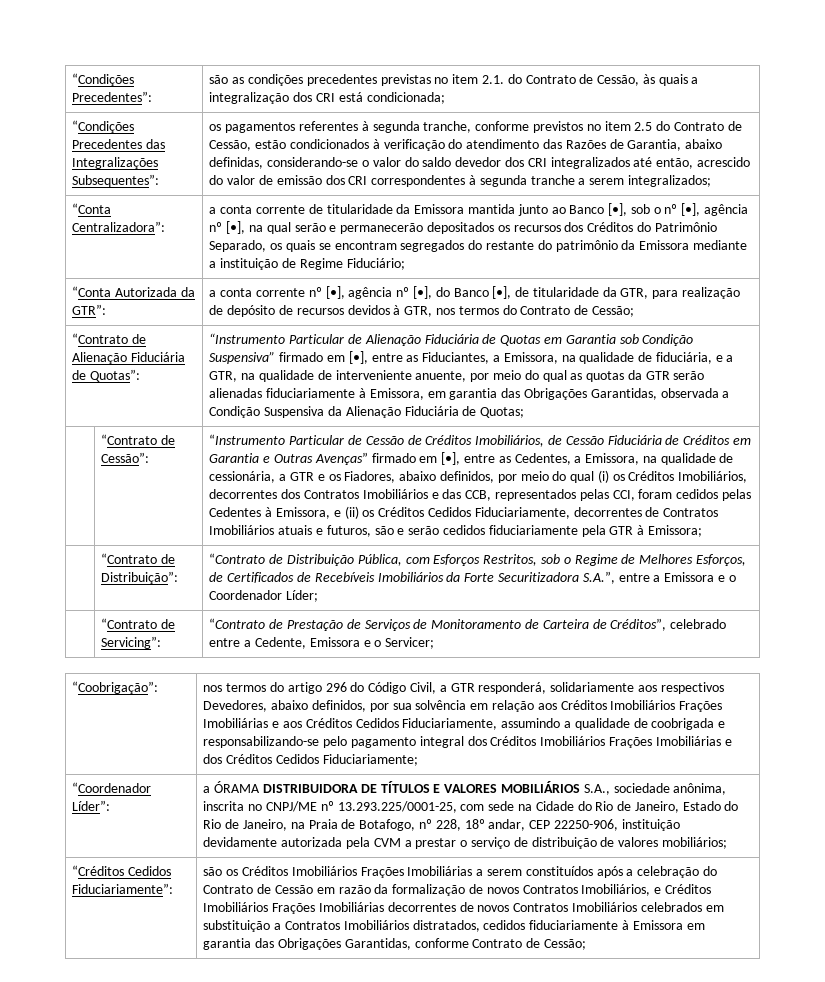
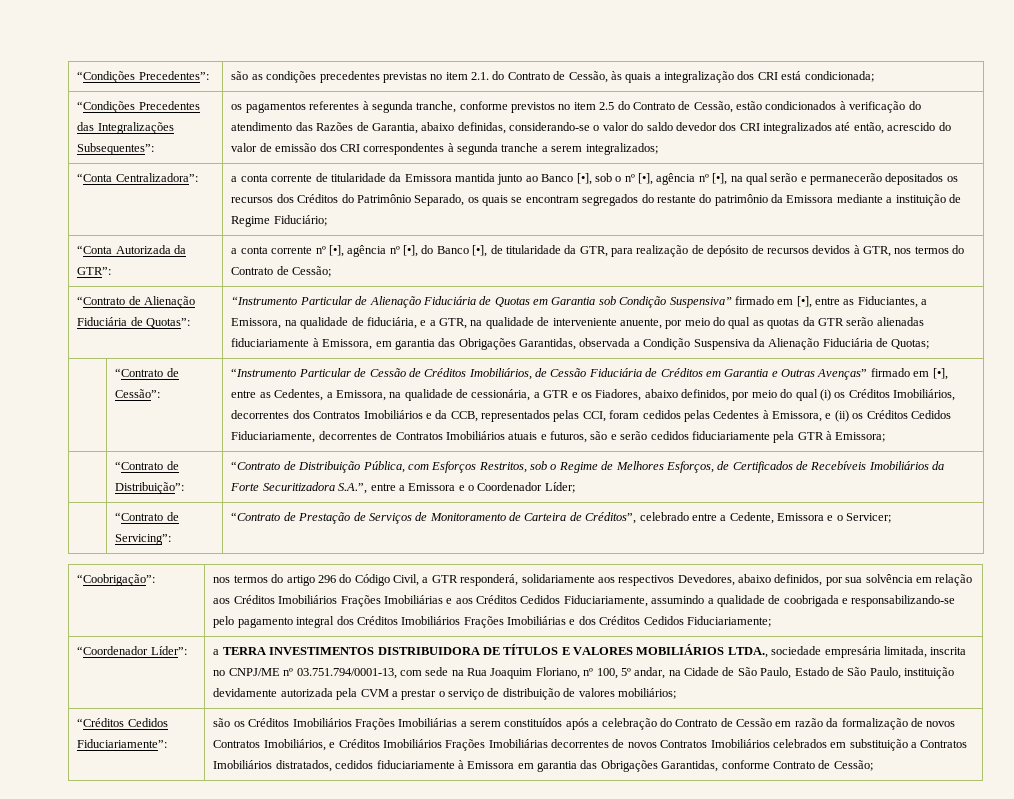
- “Instrumento Particular de Cessão de Créditos Imobiliários, de Cessão Fiduciária de Créditos em Garantia e Outras Avenças” firmado em [•], entre as Cedentes, a Emissora, na qualidade de cessionária, a GTR e os Fiadores, abaixo definidos, por meio do qual (i) os Créditos Imobiliários, decorrentes dos Contratos Imobiliários e das CCB, representados pelas CCI, foram cedidos pelas Cedentes à Emissora, e (ii) os Créditos Cedidos Fiduciariamente, decorrentes de Contratos Imobiliários atuais e futuros, são e serão cedidos fiduciariamente pela GTR à Emissora;
+ “Instrumento Particular de Cessão de Créditos Imobiliários, de Cessão Fiduciária de Créditos em Garantia e Outras Avenças” firmado em [•], entre as Cedentes, a Emissora, na qualidade de cessionária, a GTR e os Fiadores, abaixo definidos, por meio do qual (i) os Créditos Imobiliários, decorrentes dos Contratos Imobiliários e da CCB, representados pelas CCI, foram cedidos pelas Cedentes à Emissora, e (ii) os Créditos Cedidos Fiduciariamente, decorrentes de Contratos Imobiliários atuais e futuros, são e serão cedidos fiduciariamente pela GTR à Emissora;
- a ÓRAMA DISTRIBUIDORA DE TÍTULOS E VALORES MOBILIÁRIOS S.A., sociedade anônima, inscrita no CNPJ/ME nº 13.293.225/0001-25, com sede na Cidade do Rio de Janeiro, Estado do Rio de Janeiro, na Praia de Botafogo, nº 228, 18º andar, CEP 22250-906, instituição devidamente autorizada pela CVM a prestar o serviço de distribuição de valores mobiliários;
+ a TERRA INVESTIMENTOS DISTRIBUIDORA DE TÍTULOS E VALORES MOBILIÁRIOS LTDA., sociedade empresária limitada, inscrita no CNPJ/ME nº 03.751.794/0001-13, com sede na Rua Joaquim Floriano, nº 100, 5º andar, na Cidade de São Paulo, Estado de São Paulo, instituição devidamente autorizada pela CVM a prestar o serviço de distribuição de valores mobiliários;

